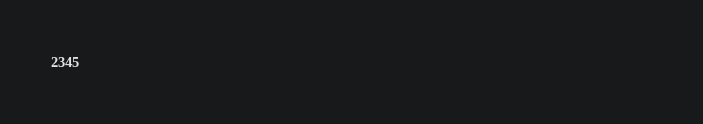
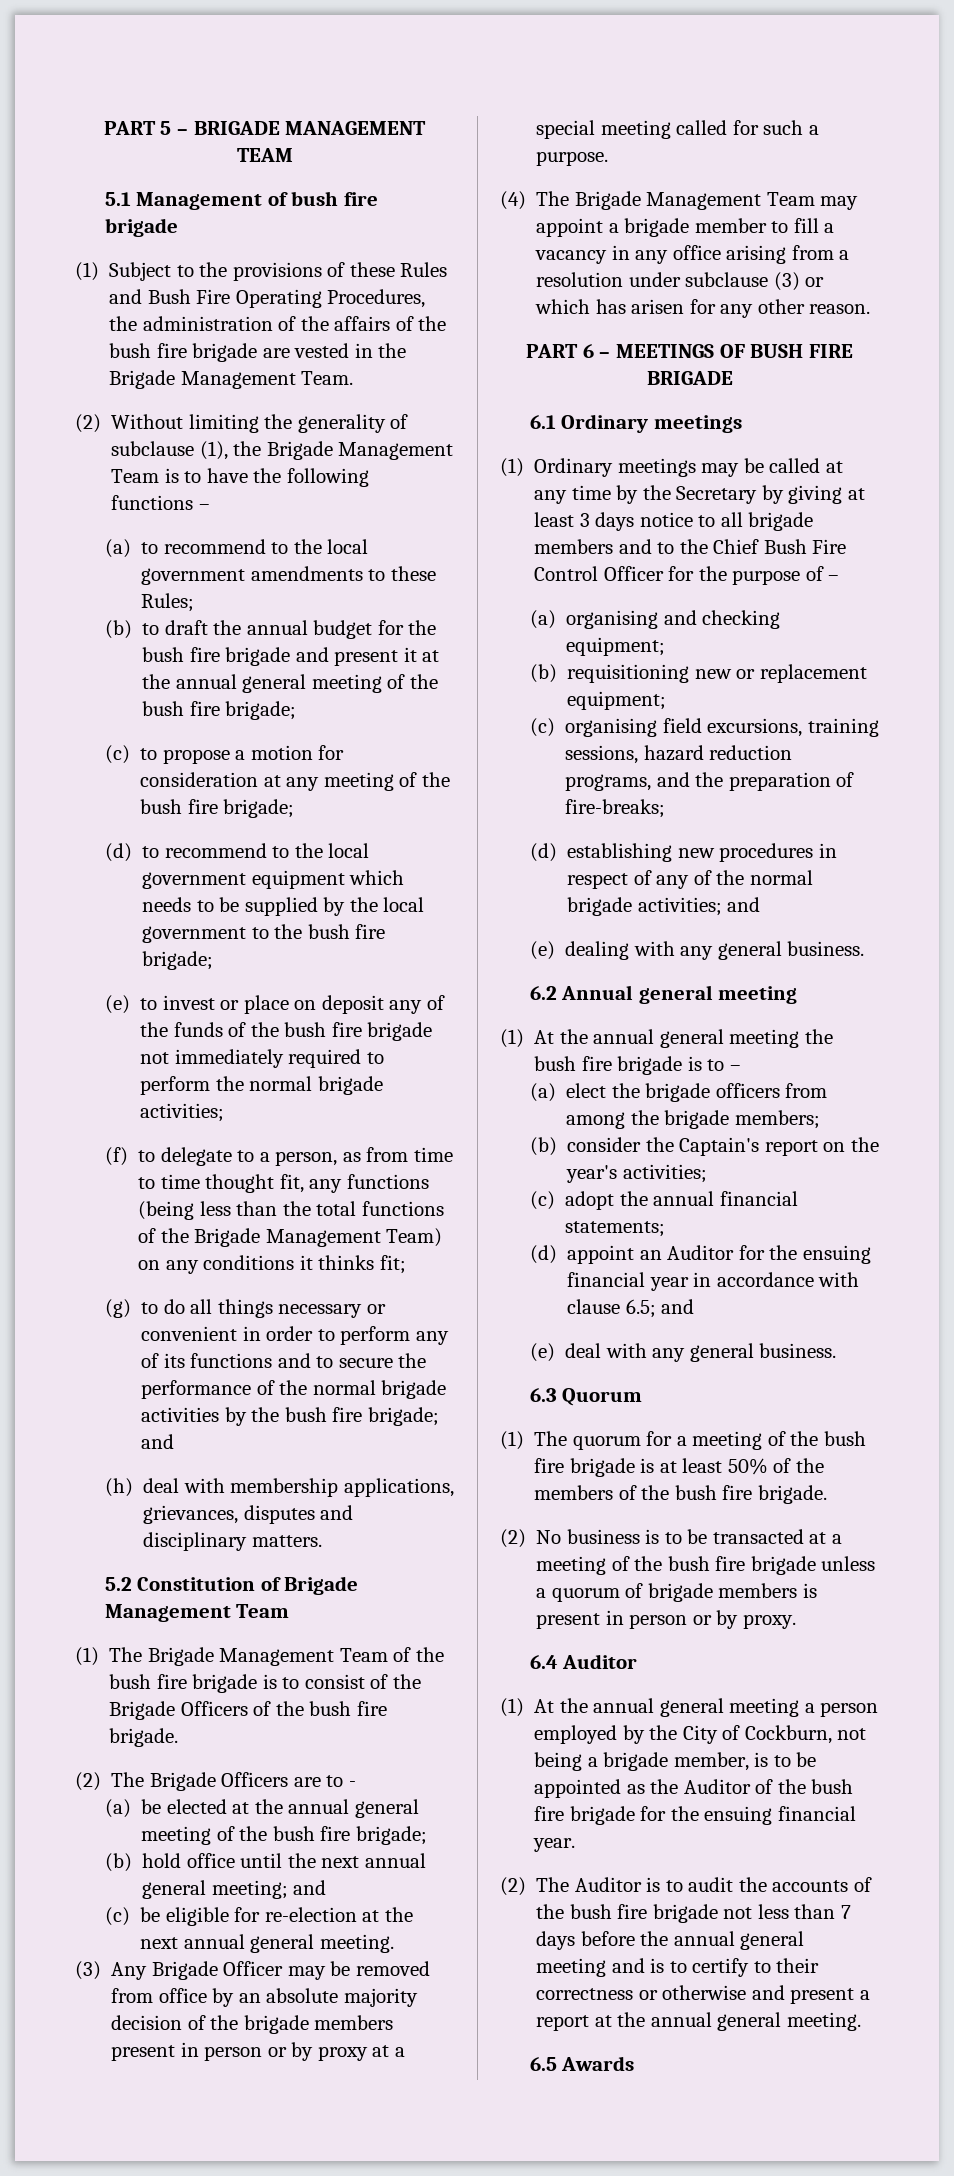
- 2345
+ PART 5 – BRIGADE MANAGEMENT TEAM
+ 5.1 Management of bush fire brigade
+ (1) Subject to the provisions of these Rules and Bush Fire Operating Procedures, the administration of the affairs of the bush fire brigade are vested in the Brigade Management Team.
+ (2) Without limiting the generality of subclause (1), the Brigade Management Team is to have the following functions –
+ (a) to recommend to the local government amendments to these Rules;
+ (b) to draft the annual budget for the bush fire brigade and present it at the annual general meeting of the bush fire brigade;
+ (c) to propose a motion for consideration at any meeting of the bush fire brigade;
+ (d) to recommend to the local government equipment which needs to be supplied by the local government to the bush fire brigade;
+ (e) to invest or place on deposit any of the funds of the bush fire brigade not immediately required to perform the normal brigade activities;
+ (f) to delegate to a person, as from time to time thought fit, any functions (being less than the total functions of the Brigade Management Team) on any conditions it thinks fit;
+ (g) to do all things necessary or convenient in order to perform any of its functions and to secure the performance of the normal brigade activities by the bush fire brigade; and
+ (h) deal with membership applications, grievances, disputes and disciplinary matters.
+ 5.2 Constitution of Brigade Management Team
+ (1) The Brigade Management Team of the bush fire brigade is to consist of the Brigade Officers of the bush fire brigade.
+ (2) The Brigade Officers are to -
+ (a) be elected at the annual general meeting of the bush fire brigade;
+ (b) hold office until the next annual general meeting; and
+ (c) be eligible for re-election at the next annual general meeting.
+ (3) Any Brigade Officer may be removed from office by an absolute majority decision of the brigade members present in person or by proxy at a special meeting called for such a purpose.
+ (4) The Brigade Management Team may appoint a brigade member to fill a vacancy in any office arising from a resolution under subclause (3) or which has arisen for any other reason.
+ PART 6 – MEETINGS OF BUSH FIRE BRIGADE
+ 6.1 Ordinary meetings
+ (1) Ordinary meetings may be called at any time by the Secretary by giving at least 3 days notice to all brigade members and to the Chief Bush Fire Control Officer for the purpose of –
+ (a) organising and checking equipment;
+ (b) requisitioning new or replacement equipment;
+ (c) organising field excursions, training sessions, hazard reduction programs, and the preparation of fire-breaks;
+ (d) establishing new procedures in respect of any of the normal brigade activities; and
+ (e) dealing with any general business.
+ 6.2 Annual general meeting
+ (1) At the annual general meeting the bush fire brigade is to –
+ (a) elect the brigade officers from among the brigade members;
+ (b) consider the Captain's report on the year's activities;
+ (c) adopt the annual financial statements;
+ (d) appoint an Auditor for the ensuing financial year in accordance with clause 6.5; and
+ (e) deal with any general business.
+ 6.3 Quorum
+ (1) The quorum for a meeting of the bush fire brigade is at least 50% of the members of the bush fire brigade.
+ (2) No business is to be transacted at a meeting of the bush fire brigade unless a quorum of brigade members is present in person or by proxy.
+ 6.4 Auditor
+ (1) At the annual general meeting a person employed by the City of Cockburn, not being a brigade member, is to be appointed as the Auditor of the bush fire brigade for the ensuing financial year.
+ (2) The Auditor is to audit the accounts of the bush fire brigade not less than 7 days before the annual general meeting and is to certify to their correctness or otherwise and present a report at the annual general meeting.
+ 6.5 Awards

